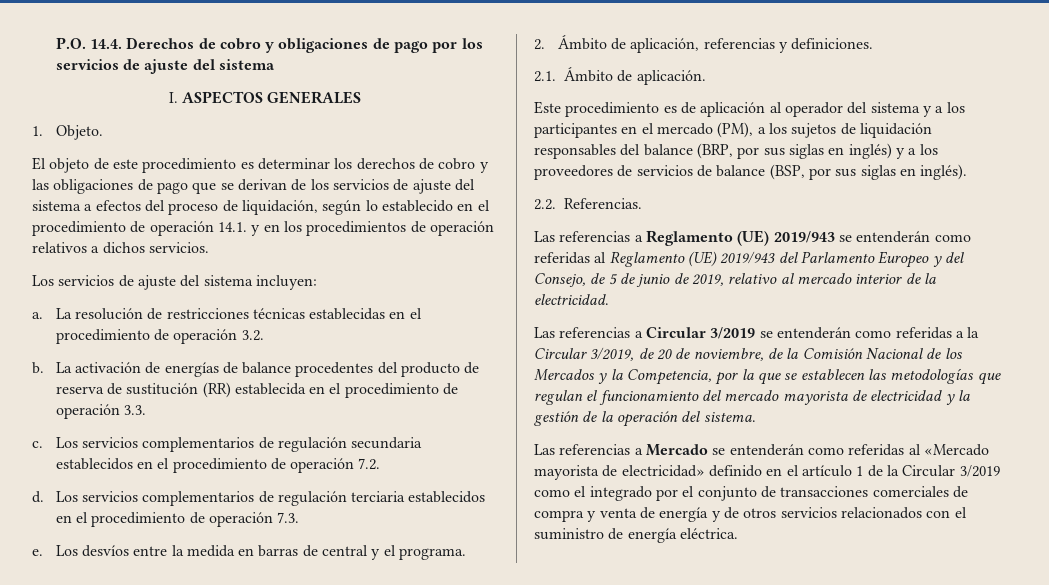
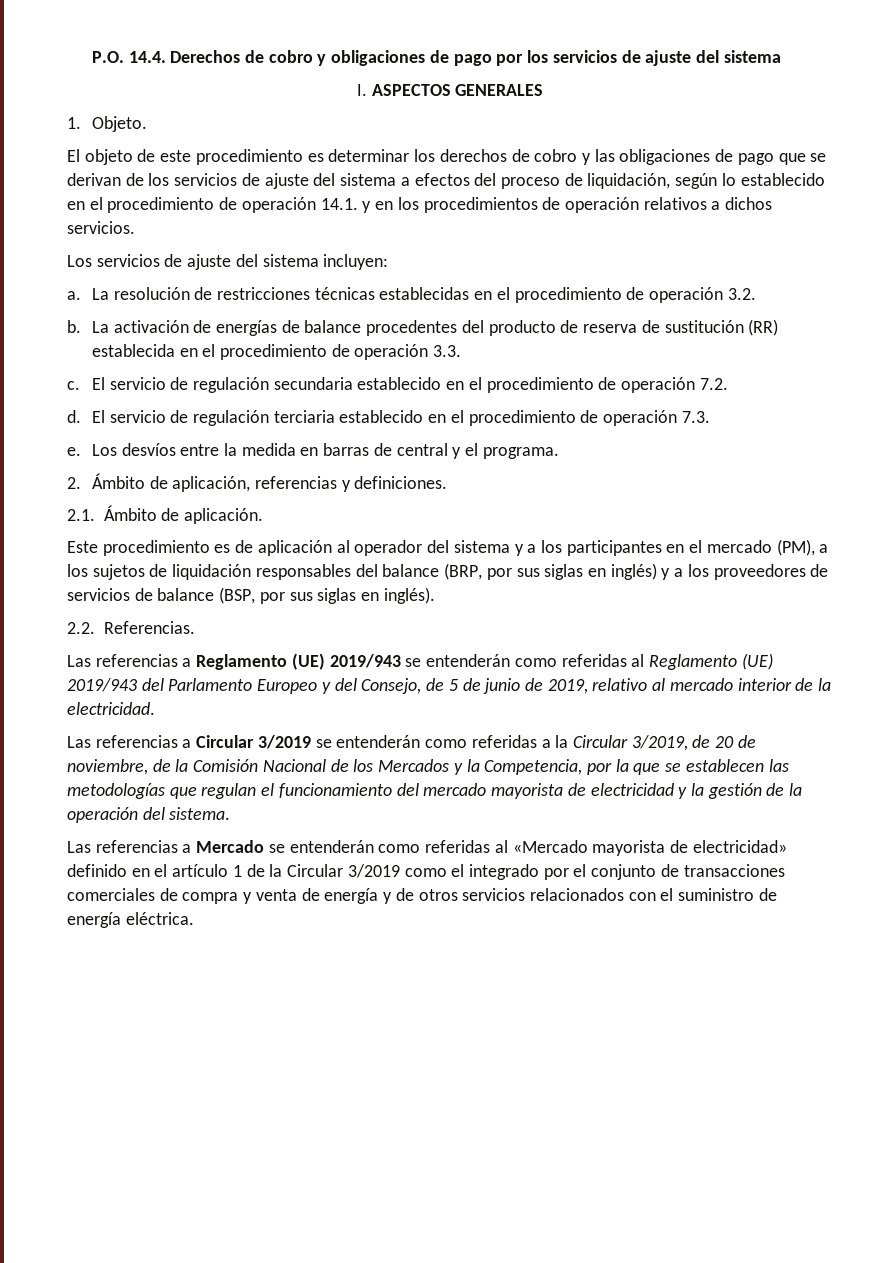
- Los servicios complementarios de regulación secundaria establecidos en el procedimiento de operación 7.2.
+ El servicio de regulación secundaria establecido en el procedimiento de operación 7.2.
- Los servicios complementarios de regulación terciaria establecidos en el procedimiento de operación 7.3.
+ El servicio de regulación terciaria establecido en el procedimiento de operación 7.3.

